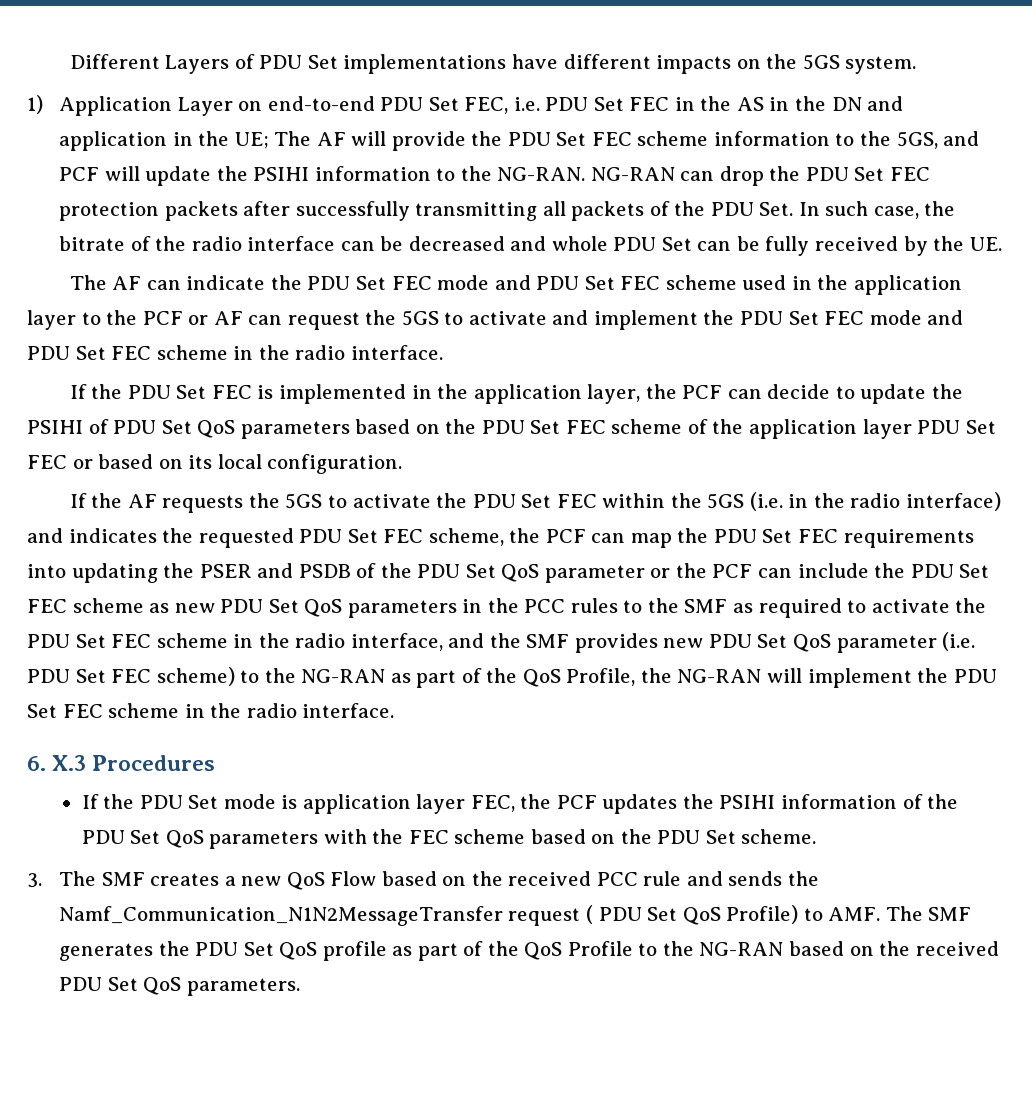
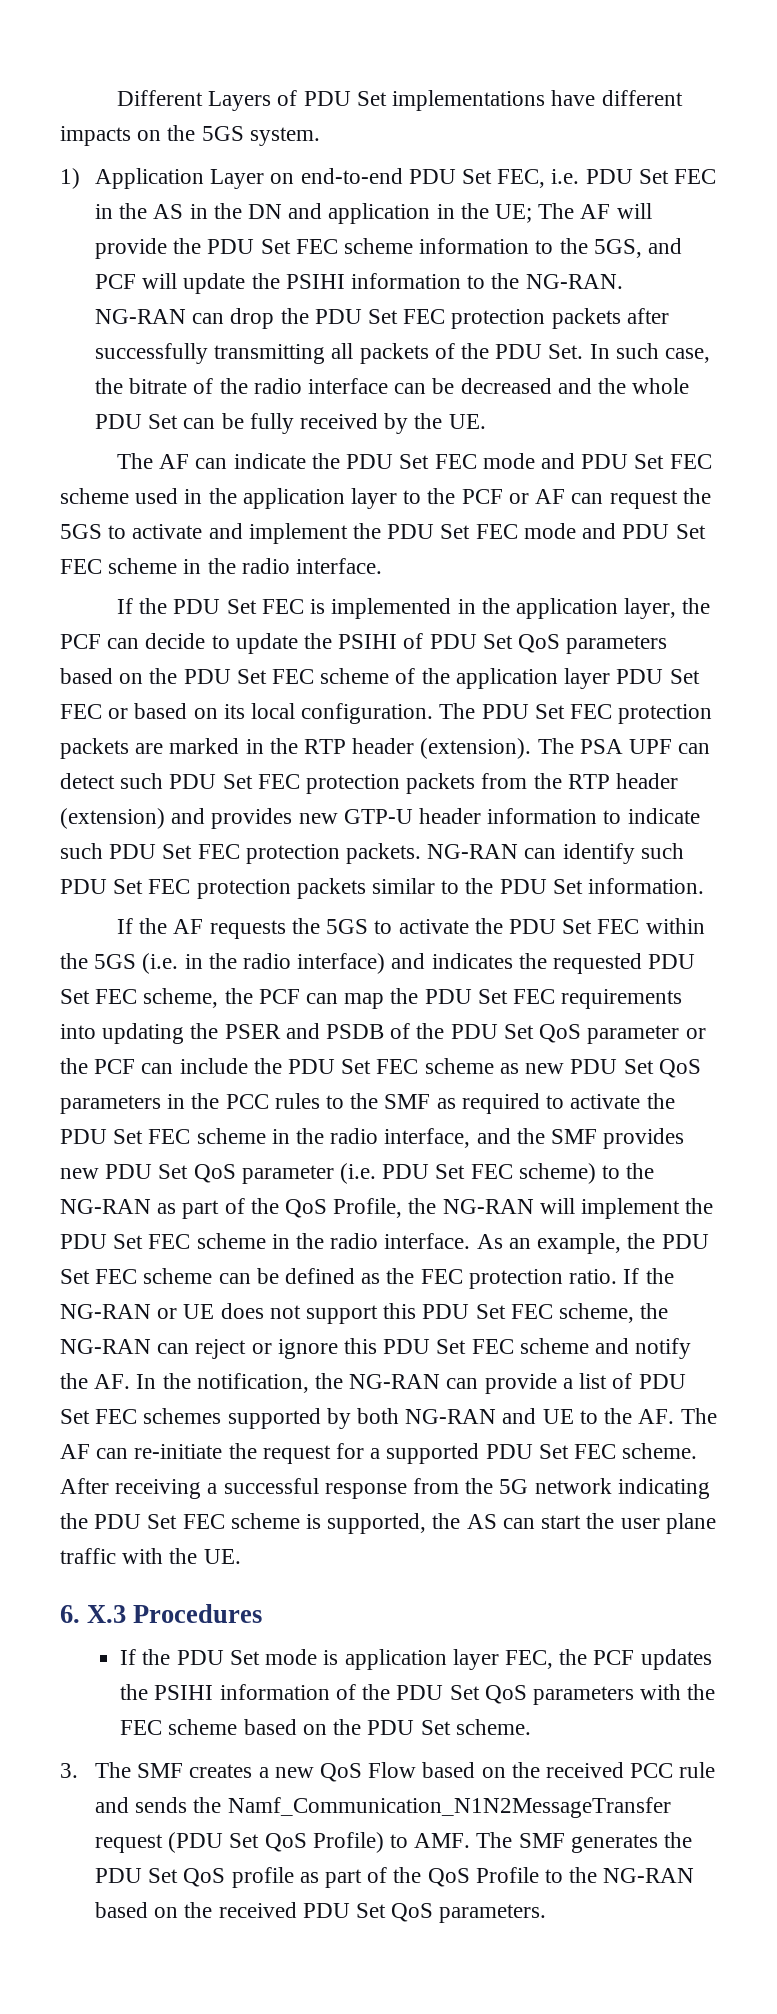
- NG-RAN can drop the PDU Set FEC protection packets after successfully transmitting all packets of the PDU Set. In such case, the bitrate of the radio interface can be decreased and whole PDU Set can be fully received by the UE.
+ NG-RAN can drop the PDU Set FEC protection packets after successfully transmitting all packets of the PDU Set. In such case, the bitrate of the radio interface can be decreased and the whole PDU Set can be fully received by the UE.
+ The PDU Set FEC protection packets are marked in the RTP header (extension). The PSA UPF can detect such PDU Set FEC protection packets from the RTP header (extension) and provides new GTP-U header information to indicate such PDU Set FEC protection packets. NG-RAN can identify such PDU Set FEC protection packets similar to the PDU Set information.
+ As an example, the PDU Set FEC scheme can be defined as the FEC protection ratio. If the NG-RAN or UE does not support this PDU Set FEC scheme, the NG-RAN can reject or ignore this PDU Set FEC scheme and notify the AF. In the notification, the NG-RAN can provide a list of PDU Set FEC schemes supported by both NG-RAN and UE to the AF. The AF can re-initiate the request for a supported PDU Set FEC scheme. After receiving a successful response from the 5G network indicating the PDU Set FEC scheme is supported, the AS can start the user plane traffic with the UE.
- 3. The SMF creates a new QoS Flow based on the received PCC rule and sends the Namf_Communication_N1N2MessageTransfer request ( PDU Set QoS Profile) to AMF. The SMF generates the PDU Set QoS profile as part of the QoS Profile to the NG-RAN based on the received PDU Set QoS parameters.
+ 3. The SMF creates a new QoS Flow based on the received PCC rule and sends the Namf_Communication_N1N2MessageTransfer request (PDU Set QoS Profile) to AMF. The SMF generates the PDU Set QoS profile as part of the QoS Profile to the NG-RAN based on the received PDU Set QoS parameters.

